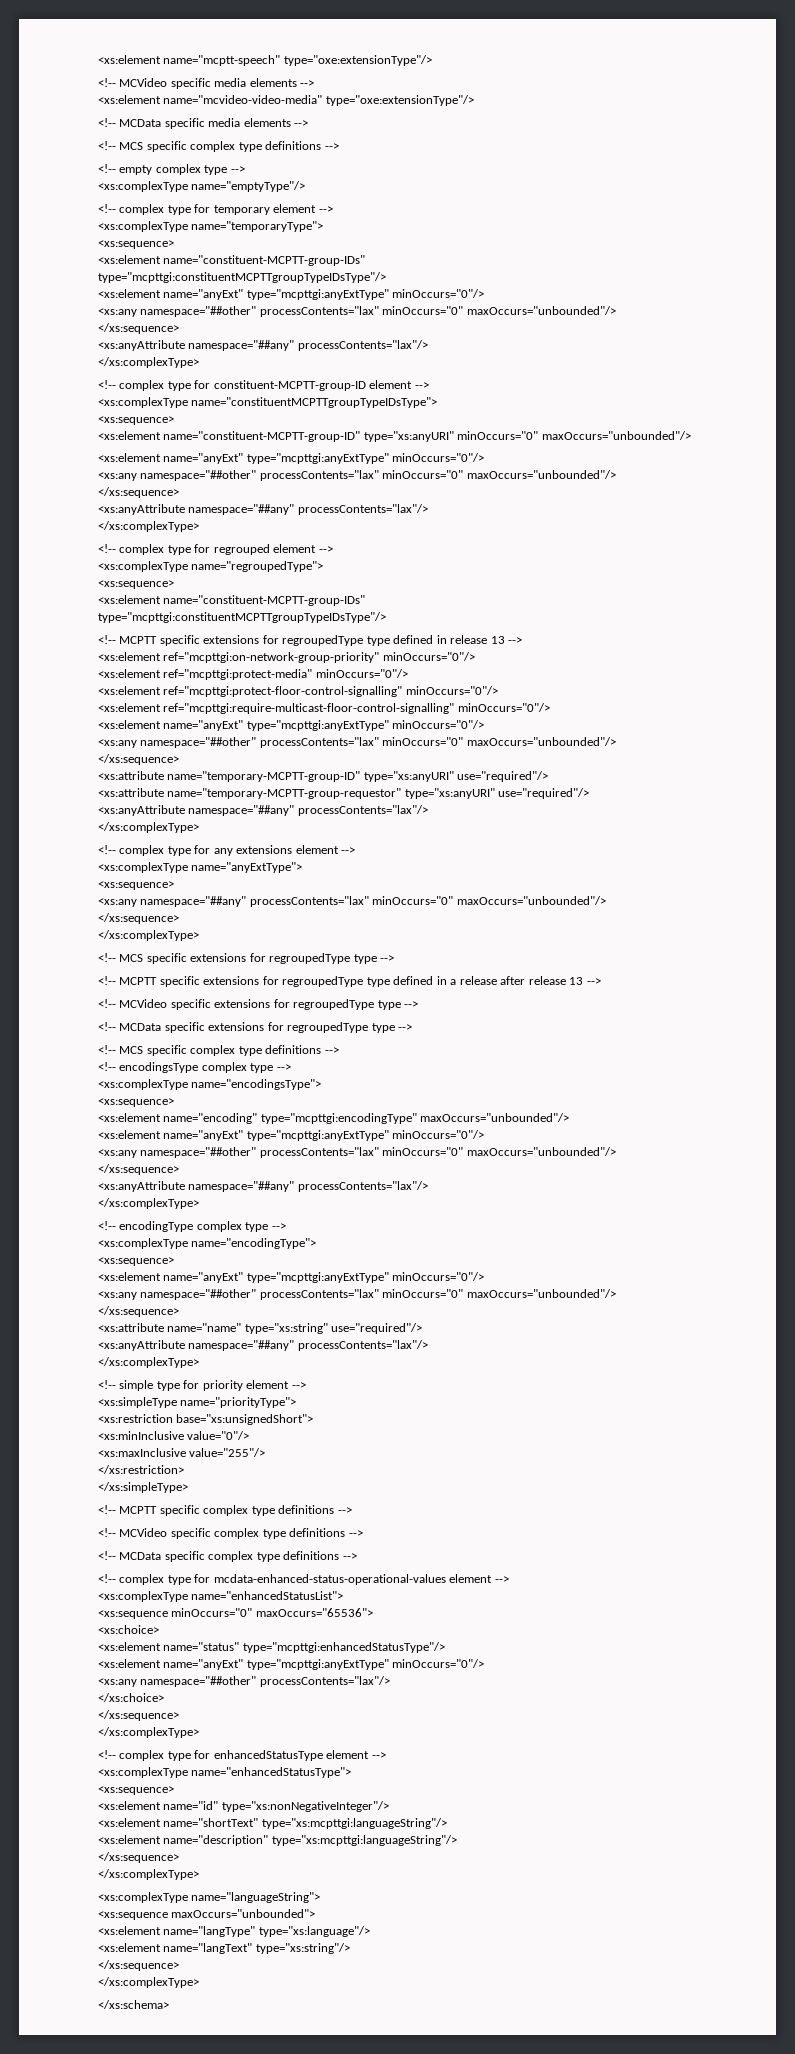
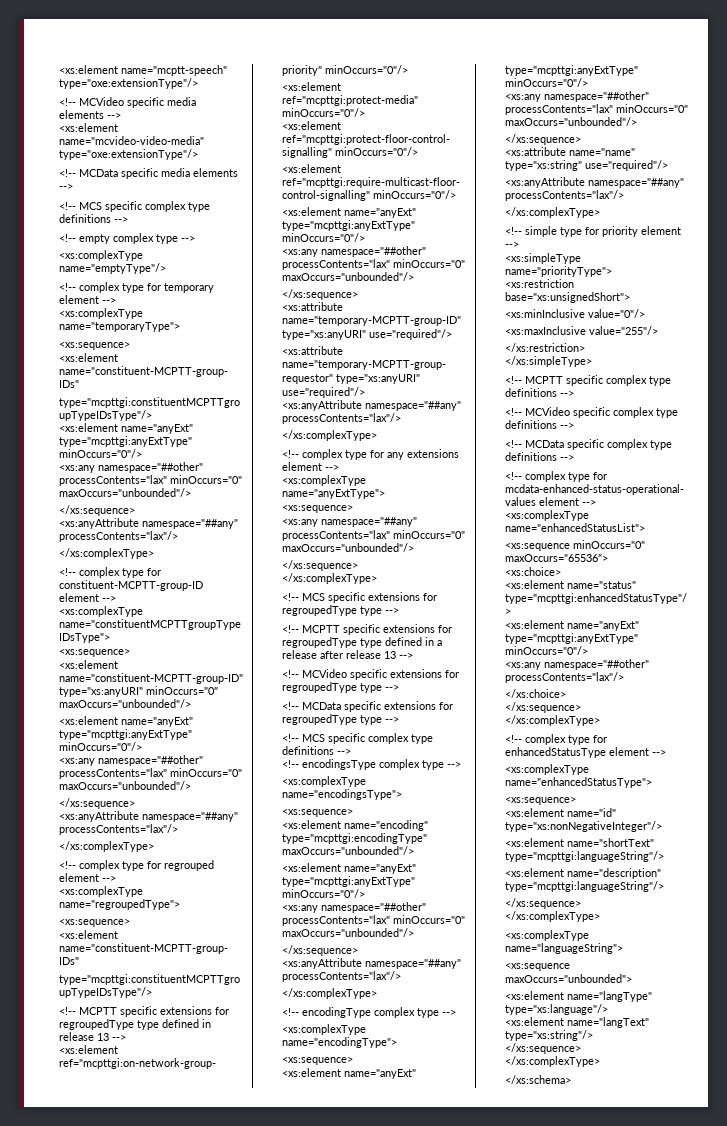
- <xs:element name="shortText" type="xs:mcpttgi:languageString"/>
+ <xs:element name="shortText" type="mcpttgi:languageString"/>
- <xs:element name="description" type="xs:mcpttgi:languageString"/>
+ <xs:element name="description" type="mcpttgi:languageString"/>

